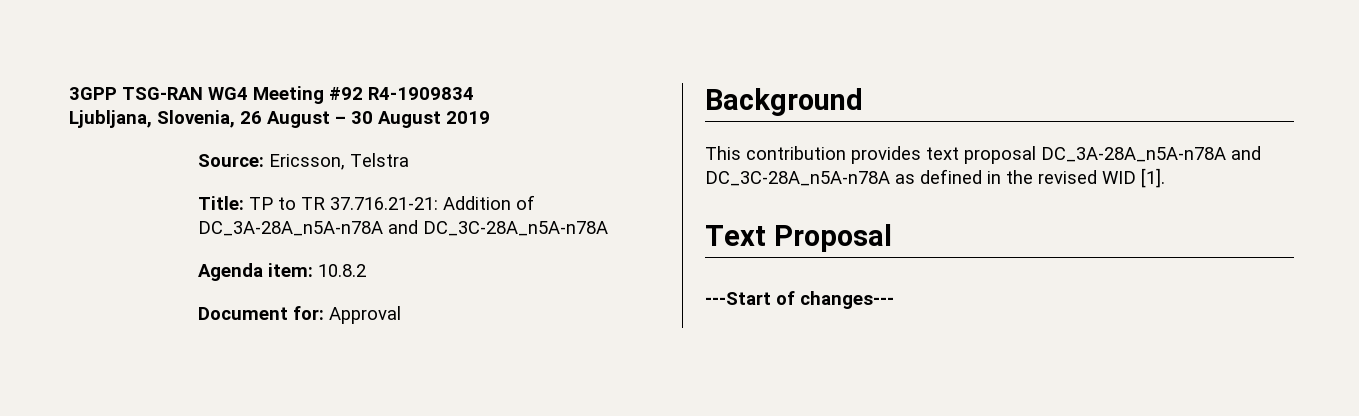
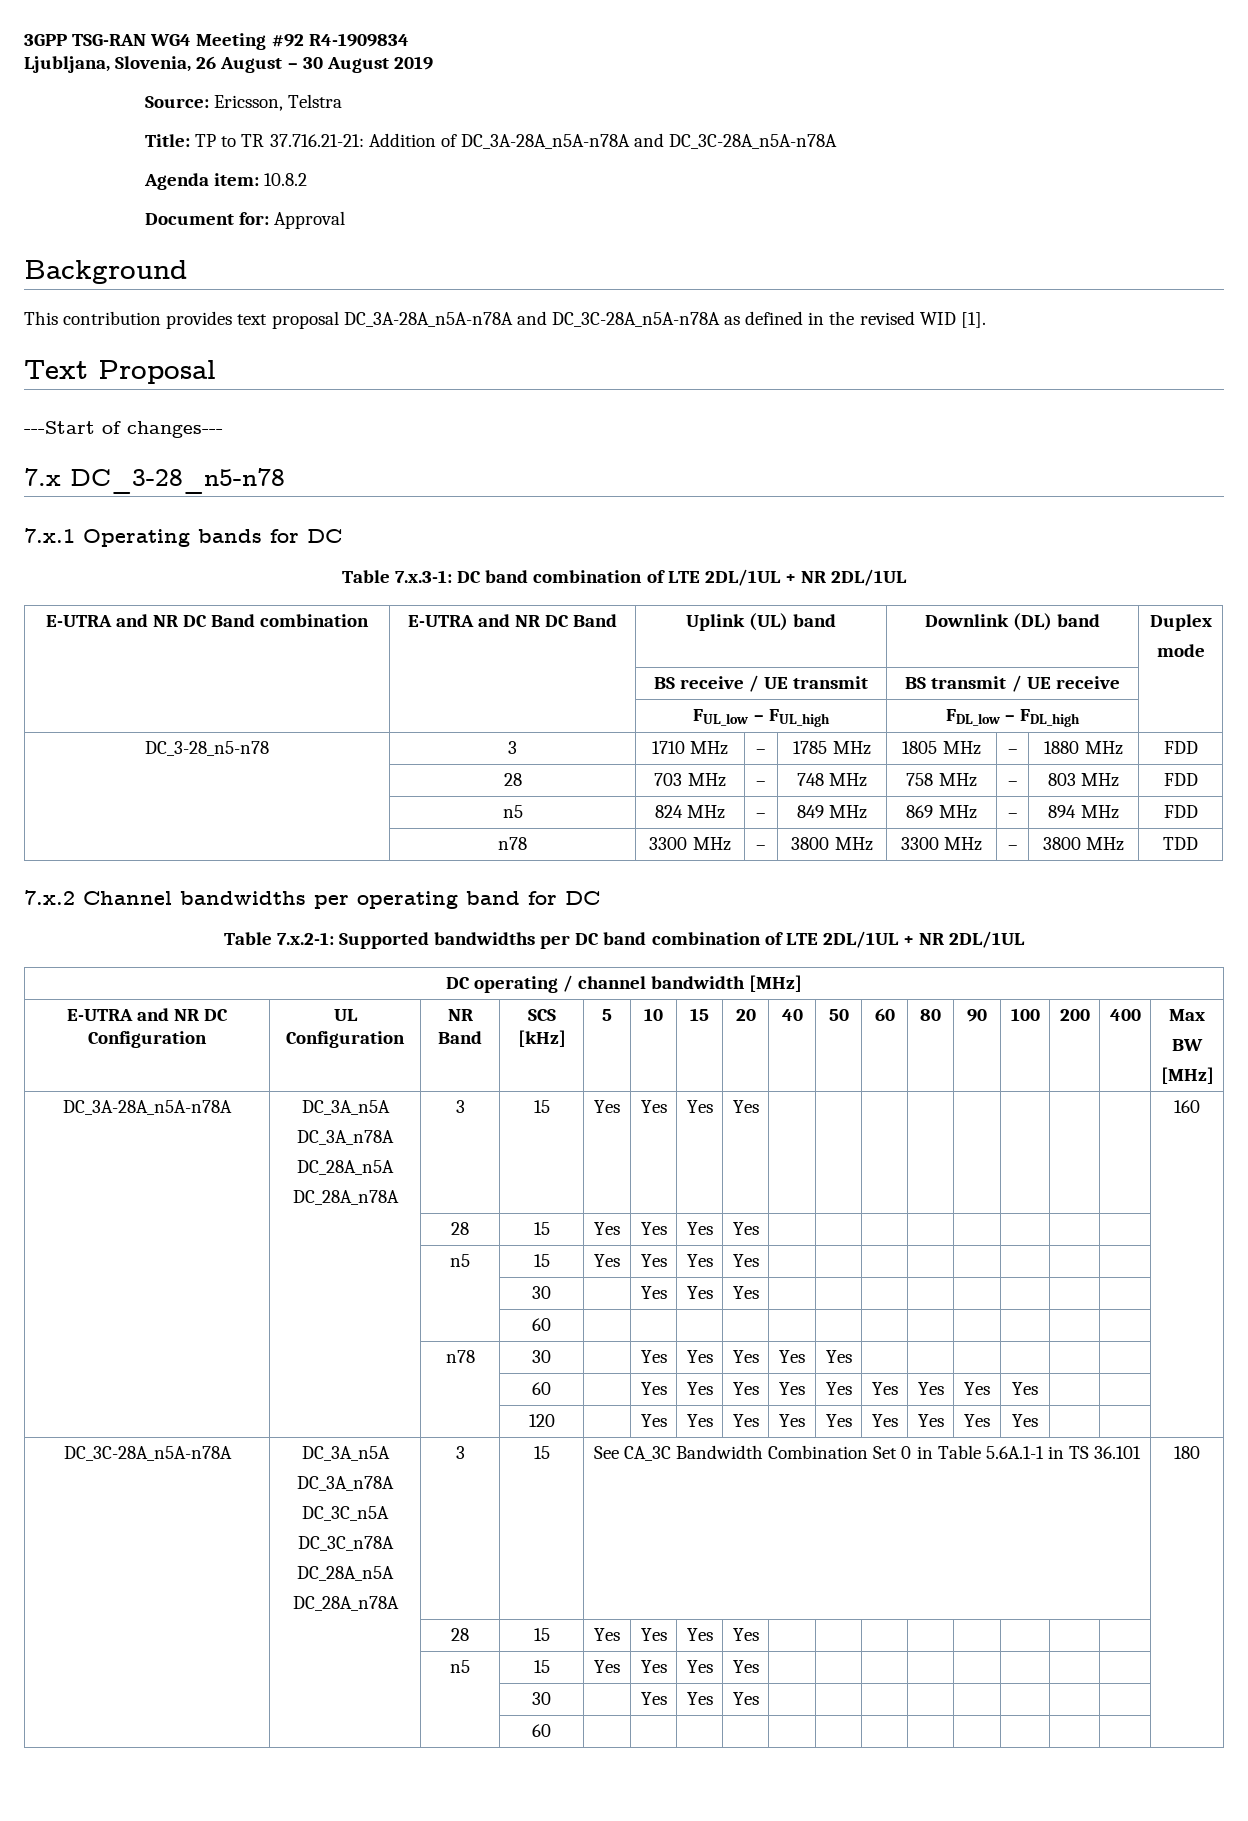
+ 7.x DC_3-28_n5-n78
+ 7.x.1 Operating bands for DC
+ Table 7.x.3-1: DC band combination of LTE 2DL/1UL + NR 2DL/1UL
+ E-UTRA and NR DC Band combination | E-UTRA and NR DC Band | Uplink (UL) band | Downlink (DL) band | Duplex
+ mode
+ | | BS receive / UE transmit | BS transmit / UE receive |
+ | | FUL_low – FUL_high | FDL_low – FDL_high |
+ DC_3-28_n5-n78 | 3 | 1710 MHz | – | 1785 MHz | 1805 MHz | – | 1880 MHz | FDD
+ | 28 | 703 MHz | – | 748 MHz | 758 MHz | – | 803 MHz | FDD
+ | n5 | 824 MHz | – | 849 MHz | 869 MHz | – | 894 MHz | FDD
+ | n78 | 3300 MHz | – | 3800 MHz | 3300 MHz | – | 3800 MHz | TDD
+ 7.x.2 Channel bandwidths per operating band for DC
+ Table 7.x.2-1: Supported bandwidths per DC band combination of LTE 2DL/1UL + NR 2DL/1UL
+ DC operating / channel bandwidth [MHz]
+ E-UTRA and NR DC Configuration | UL Configuration | NR Band | SCS [kHz] | 5 | 10 | 15 | 20 | 40 | 50 | 60 | 80 | 90 | 100 | 200 | 400 | Max
+ BW
+ [MHz]
+ DC_3A-28A_n5A-n78A | DC_3A_n5A
+ DC_3A_n78A
+ DC_28A_n5A
+ DC_28A_n78A | 3 | 15 | Yes | Yes | Yes | Yes | | | | | | | | | 160
+ | | 28 | 15 | Yes | Yes | Yes | Yes | | | | | | | | |
+ | | n5 | 15 | Yes | Yes | Yes | Yes | | | | | | | | |
+ | | | 30 | | Yes | Yes | Yes | | | | | | | | |
+ | | | 60 | | | | | | | | | | | | |
+ | | n78 | 30 | | Yes | Yes | Yes | Yes | Yes | | | | | | |
+ | | | 60 | | Yes | Yes | Yes | Yes | Yes | Yes | Yes | Yes | Yes | | |
+ | | | 120 | | Yes | Yes | Yes | Yes | Yes | Yes | Yes | Yes | Yes | | |
+ DC_3C-28A_n5A-n78A | DC_3A_n5A
+ DC_3A_n78A
+ DC_3C_n5A
+ DC_3C_n78A
+ DC_28A_n5A
+ DC_28A_n78A | 3 | 15 | See CA_3C Bandwidth Combination Set 0 in Table 5.6A.1-1 in TS 36.101 | 180
+ | | 28 | 15 | Yes | Yes | Yes | Yes | | | | | | | | |
+ | | n5 | 15 | Yes | Yes | Yes | Yes | | | | | | | | |
+ | | | 30 | | Yes | Yes | Yes | | | | | | | | |
+ | | | 60 | | | | | | | | | | | | |

